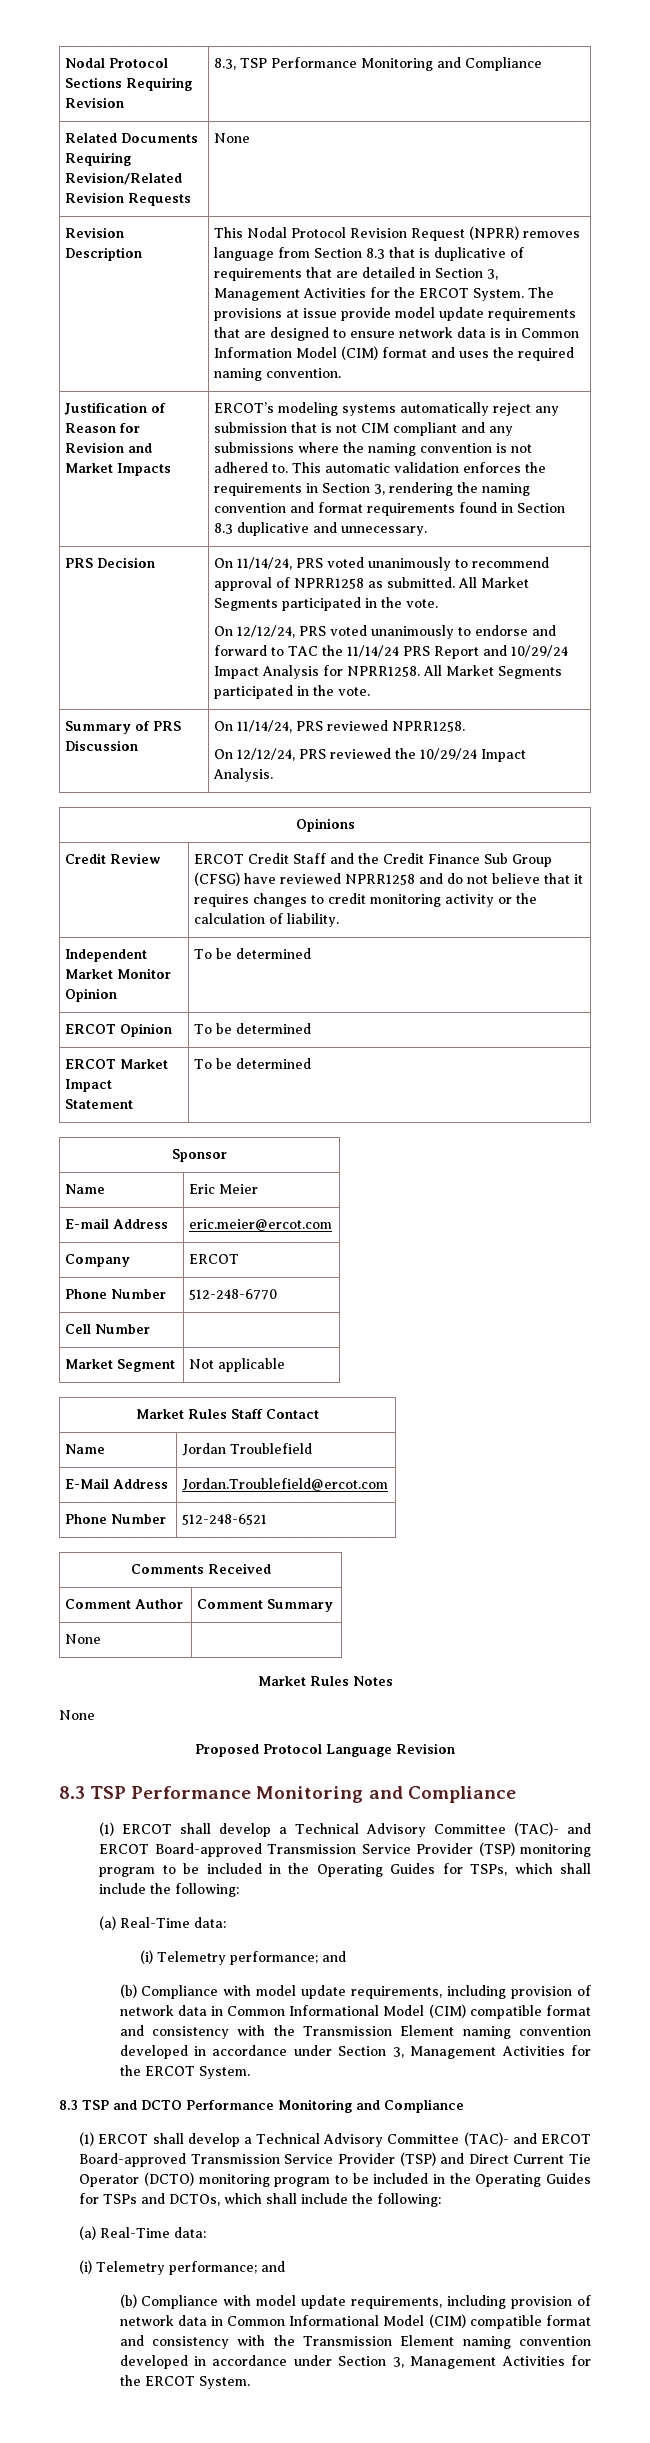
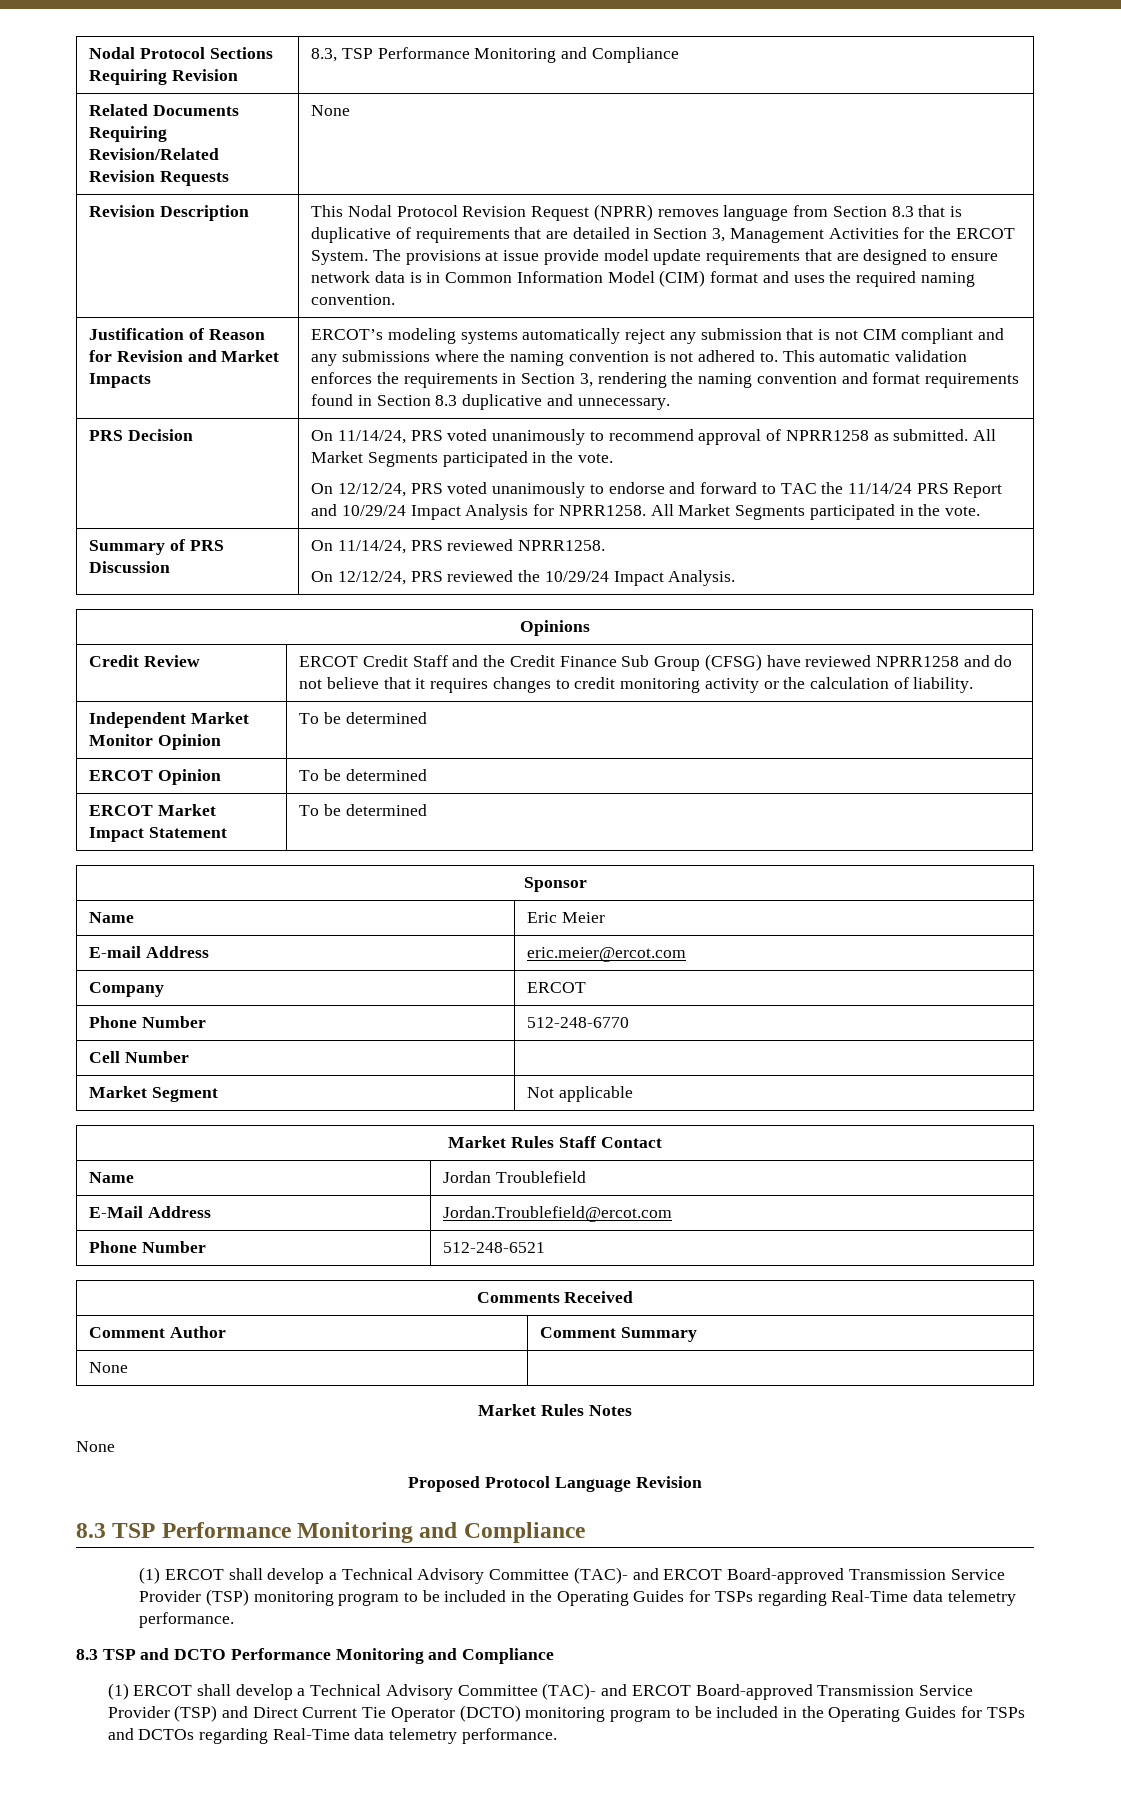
- (1) ERCOT shall develop a Technical Advisory Committee (TAC)- and ERCOT Board-approved Transmission Service Provider (TSP) monitoring program to be included in the Operating Guides for TSPs, which shall include the following:
- (a) Real-Time data:
- (i) Telemetry performance; and
- (b) Compliance with model update requirements, including provision of network data in Common Informational Model (CIM) compatible format and consistency with the Transmission Element naming convention developed in accordance under Section 3, Management Activities for the ERCOT System.
+ (1) ERCOT shall develop a Technical Advisory Committee (TAC)- and ERCOT Board-approved Transmission Service Provider (TSP) monitoring program to be included in the Operating Guides for TSPs regarding Real-Time data telemetry performance.
- (1) ERCOT shall develop a Technical Advisory Committee (TAC)- and ERCOT Board-approved Transmission Service Provider (TSP) and Direct Current Tie Operator (DCTO) monitoring program to be included in the Operating Guides for TSPs and DCTOs, which shall include the following:
- (a) Real-Time data:
- (i) Telemetry performance; and
- (b) Compliance with model update requirements, including provision of network data in Common Informational Model (CIM) compatible format and consistency with the Transmission Element naming convention developed in accordance under Section 3, Management Activities for the ERCOT System.
+ (1) ERCOT shall develop a Technical Advisory Committee (TAC)- and ERCOT Board-approved Transmission Service Provider (TSP) and Direct Current Tie Operator (DCTO) monitoring program to be included in the Operating Guides for TSPs and DCTOs regarding Real-Time data telemetry performance.

